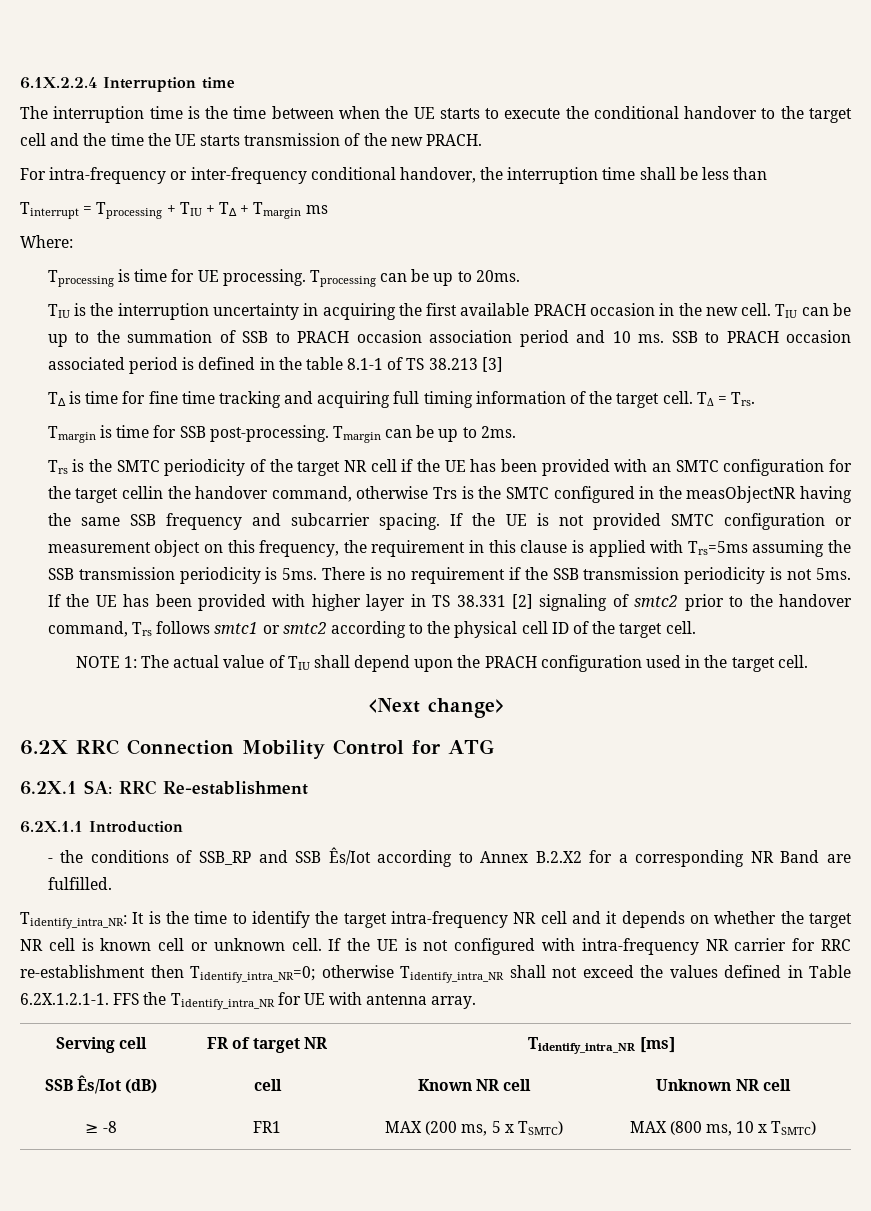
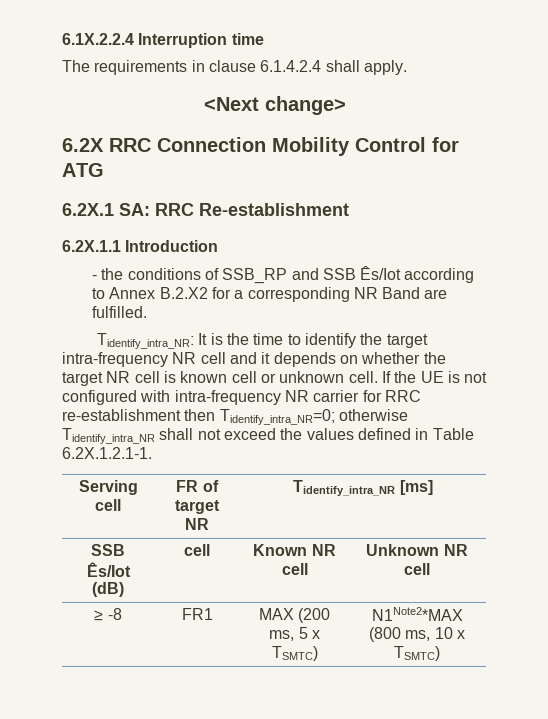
- The interruption time is the time between when the UE starts to execute the conditional handover to the target cell and the time the UE starts transmission of the new PRACH.
- For intra-frequency or inter-frequency conditional handover, the interruption time shall be less than
- Tinterrupt = Tprocessing + TIU + T∆ + Tmargin ms
- Where:
- Tprocessing is time for UE processing. Tprocessing can be up to 20ms.
- TIU is the interruption uncertainty in acquiring the first available PRACH occasion in the new cell. TIU can be up to the summation of SSB to PRACH occasion association period and 10 ms. SSB to PRACH occasion associated period is defined in the table 8.1-1 of TS 38.213 [3]
- T∆ is time for fine time tracking and acquiring full timing information of the target cell. TΔ = Trs.
- Tmargin is time for SSB post-processing. Tmargin can be up to 2ms.
- Trs is the SMTC periodicity of the target NR cell if the UE has been provided with an SMTC configuration for the target cellin the handover command, otherwise Trs is the SMTC configured in the measObjectNR having the same SSB frequency and subcarrier spacing. If the UE is not provided SMTC configuration or measurement object on this frequency, the requirement in this clause is applied with Trs=5ms assuming the SSB transmission periodicity is 5ms. There is no requirement if the SSB transmission periodicity is not 5ms. If the UE has been provided with higher layer in TS 38.331 [2] signaling of smtc2 prior to the handover command, Trs follows smtc1 or smtc2 according to the physical cell ID of the target cell.
- NOTE 1: The actual value of TIU shall depend upon the PRACH configuration used in the target cell.
+ The requirements in clause 6.1.4.2.4 shall apply.
- If the UE is not configured with intra-frequency NR carrier for RRC re-establishment then Tidentify_intra_NR=0; otherwise Tidentify_intra_NR shall not exceed the values defined in Table 6.2X.1.2.1-1. FFS the Tidentify_intra_NR for UE with antenna array.
+ If the UE is not configured with intra-frequency NR carrier for RRC re-establishment then Tidentify_intra_NR=0; otherwise Tidentify_intra_NR shall not exceed the values defined in Table 6.2X.1.2.1-1.
- ≥ -8 | FR1 | MAX (200 ms, 5 x TSMTC) | MAX (800 ms, 10 x TSMTC)
+ ≥ -8 | FR1 | MAX (200 ms, 5 x TSMTC) | N1Note2*MAX (800 ms, 10 x TSMTC)

